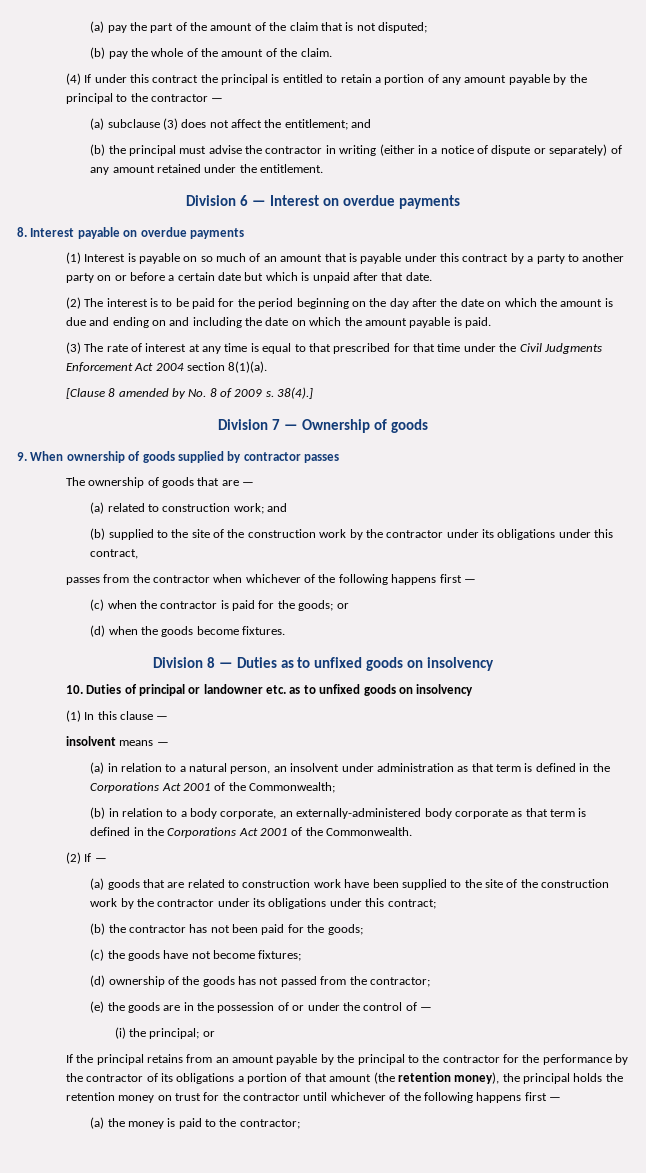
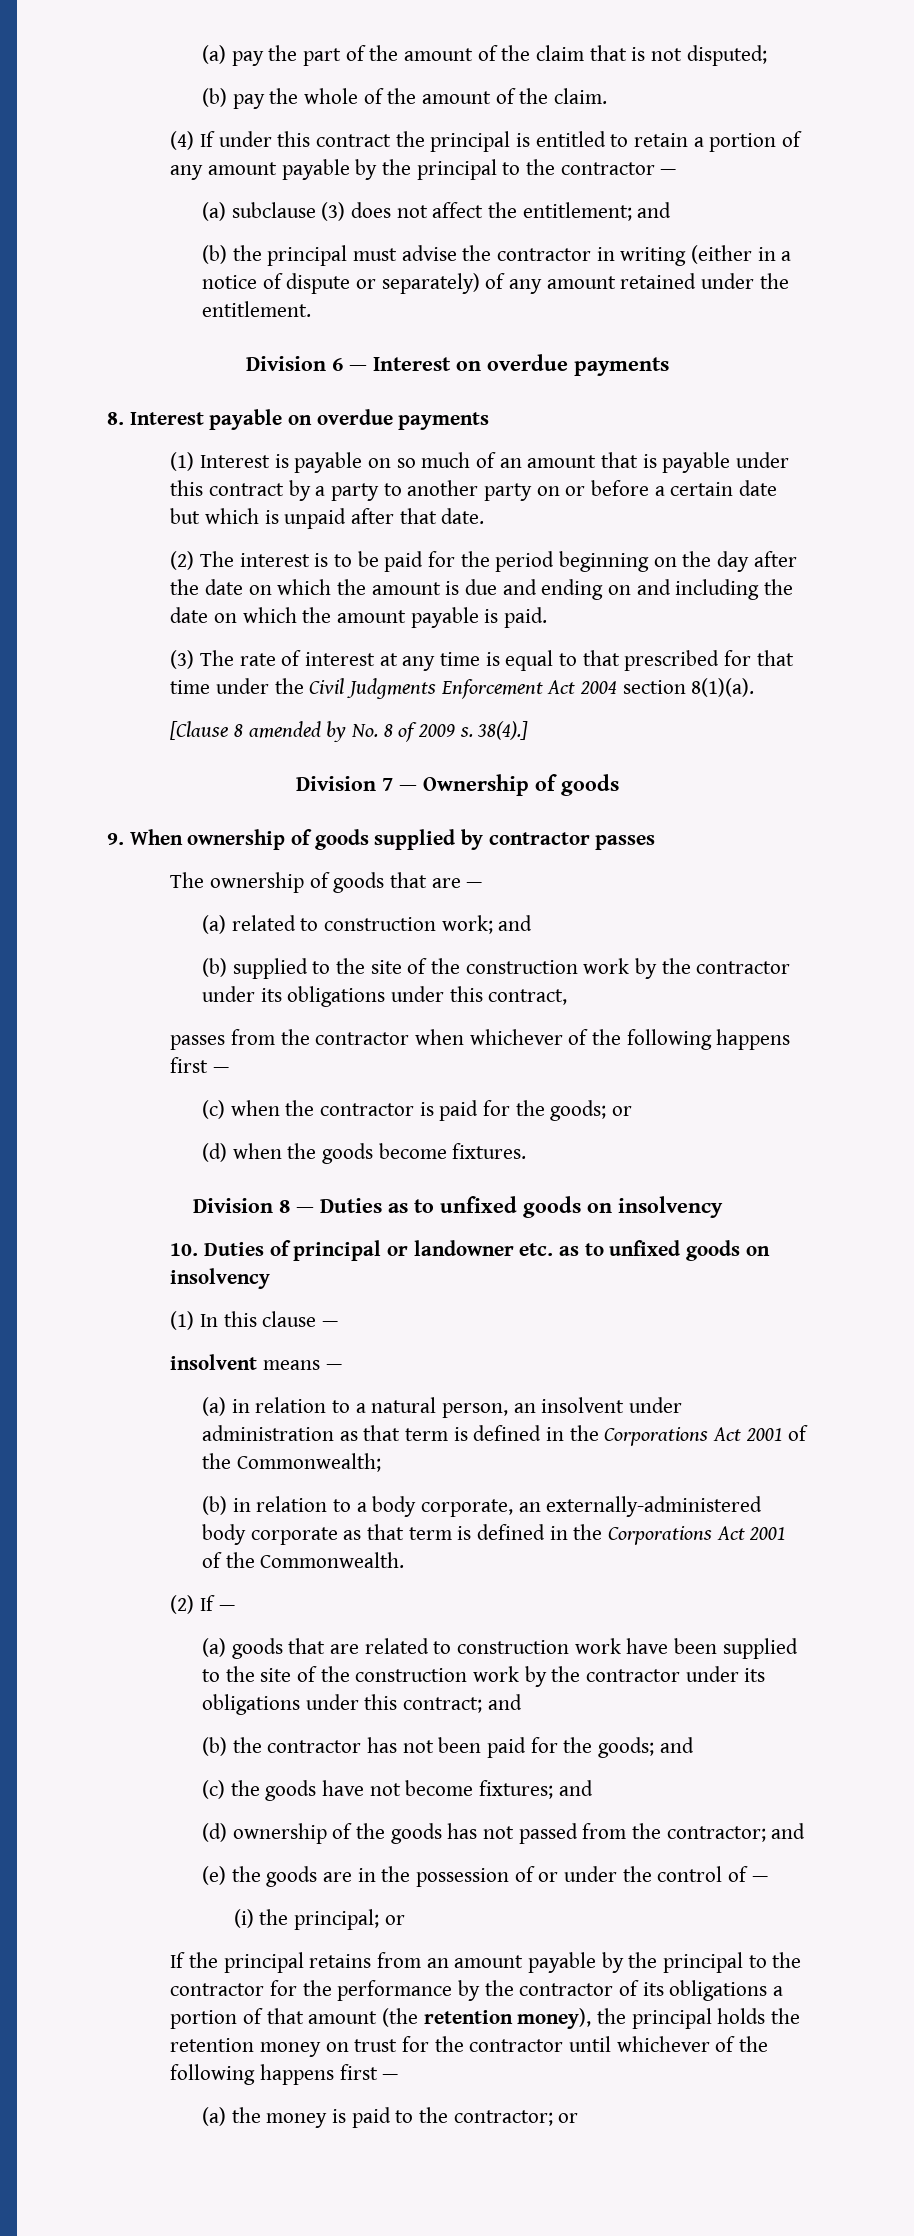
- (a) goods that are related to construction work have been supplied to the site of the construction work by the contractor under its obligations under this contract;
+ (a) goods that are related to construction work have been supplied to the site of the construction work by the contractor under its obligations under this contract; and
- (b) the contractor has not been paid for the goods;
+ (b) the contractor has not been paid for the goods; and
- (c) the goods have not become fixtures;
+ (c) the goods have not become fixtures; and
- (d) ownership of the goods has not passed from the contractor;
+ (d) ownership of the goods has not passed from the contractor; and
- (a) the money is paid to the contractor;
+ (a) the money is paid to the contractor; or

